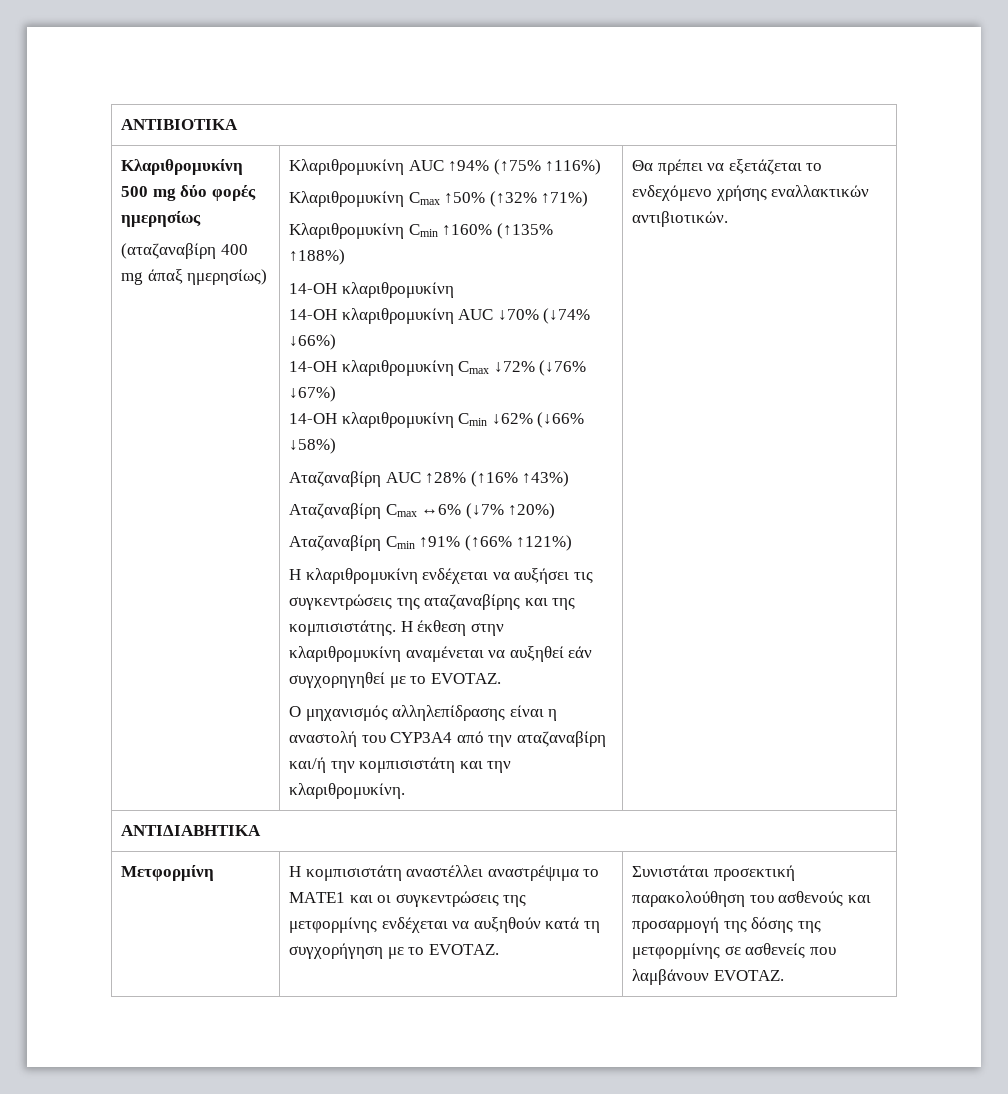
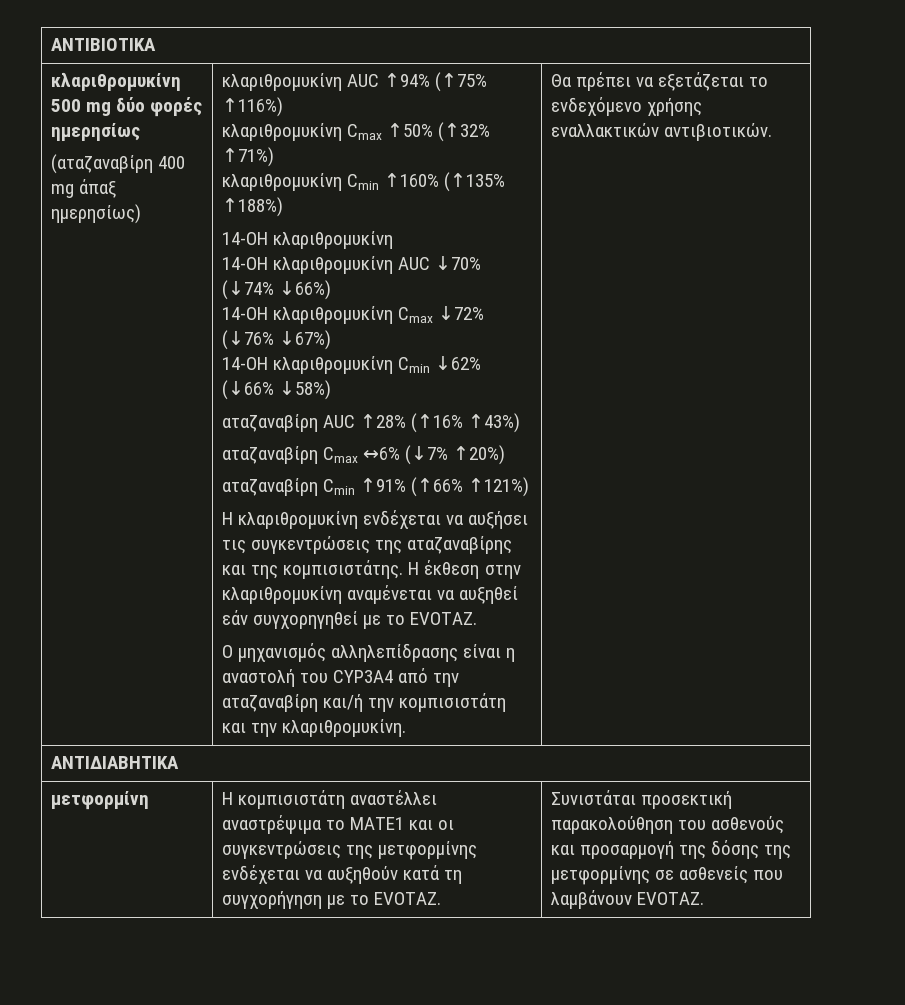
- Κλαριθρομυκίνη 500 mg δύο φορές ημερησίως
+ κλαριθρομυκίνη 500 mg δύο φορές ημερησίως
- Κλαριθρομυκίνη AUC ↑94% (↑75% ↑116%)
+ κλαριθρομυκίνη AUC ↑94% (↑75% ↑116%)
- Κλαριθρομυκίνη Cmax ↑50% (↑32% ↑71%)
+ κλαριθρομυκίνη Cmax ↑50% (↑32% ↑71%)
- Κλαριθρομυκίνη Cmin ↑160% (↑135% ↑188%)
+ κλαριθρομυκίνη Cmin ↑160% (↑135% ↑188%)
- Αταζαναβίρη AUC ↑28% (↑16% ↑43%)
+ αταζαναβίρη AUC ↑28% (↑16% ↑43%)
- Αταζαναβίρη Cmax ↔6% (↓7% ↑20%)
+ αταζαναβίρη Cmax ↔6% (↓7% ↑20%)
- Αταζαναβίρη Cmin ↑91% (↑66% ↑121%)
+ αταζαναβίρη Cmin ↑91% (↑66% ↑121%)
- Μετφορμίνη | Η κομπισιστάτη αναστέλλει αναστρέψιμα το MATE1 και οι συγκεντρώσεις της μετφορμίνης ενδέχεται να αυξηθούν κατά τη συγχορήγηση με το EVOTAZ. | Συνιστάται προσεκτική παρακολούθηση του ασθενούς και προσαρμογή της δόσης της μετφορμίνης σε ασθενείς που λαμβάνουν EVOTAZ.
+ μετφορμίνη | Η κομπισιστάτη αναστέλλει αναστρέψιμα το MATE1 και οι συγκεντρώσεις της μετφορμίνης ενδέχεται να αυξηθούν κατά τη συγχορήγηση με το EVOTAZ. | Συνιστάται προσεκτική παρακολούθηση του ασθενούς και προσαρμογή της δόσης της μετφορμίνης σε ασθενείς που λαμβάνουν EVOTAZ.

